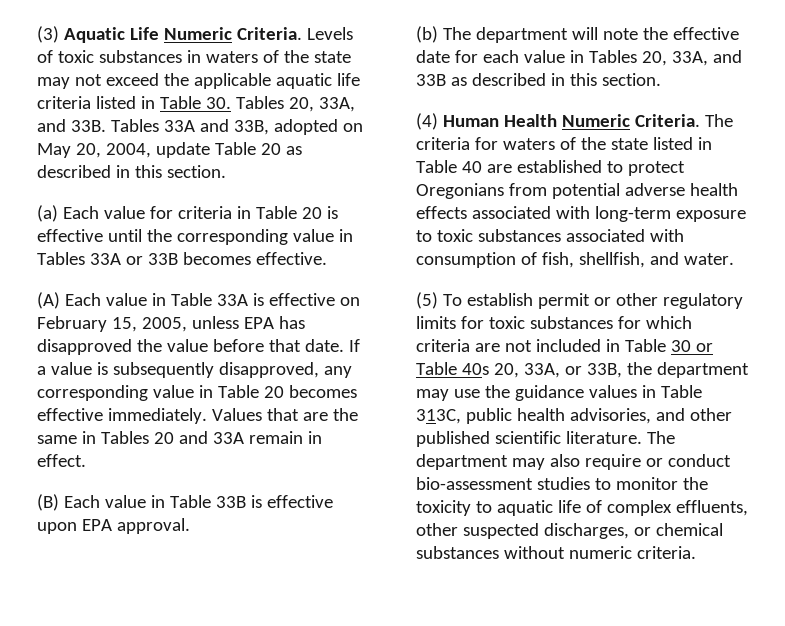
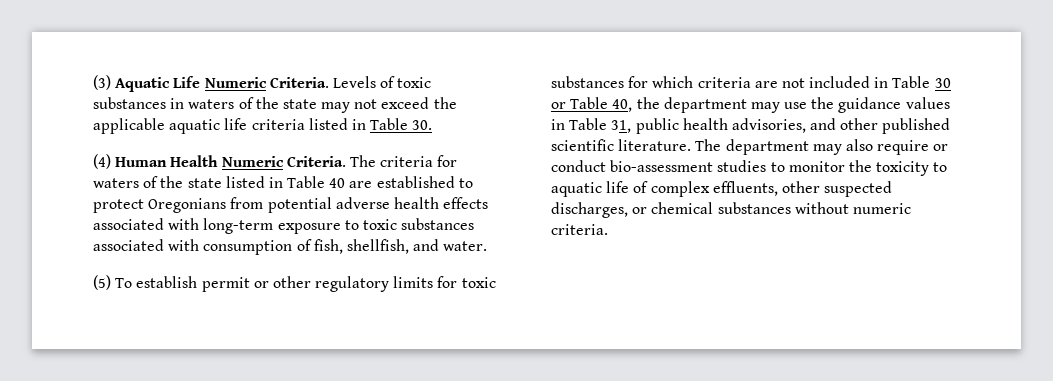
- Levels of toxic substances in waters of the state may not exceed the applicable aquatic life criteria listed in Table 30. Tables 20, 33A, and 33B. Tables 33A and 33B, adopted on May 20, 2004, update Table 20 as described in this section.
- (a) Each value for criteria in Table 20 is effective until the corresponding value in Tables 33A or 33B becomes effective.
- (A) Each value in Table 33A is effective on February 15, 2005, unless EPA has disapproved the value before that date. If a value is subsequently disapproved, any corresponding value in Table 20 becomes effective immediately. Values that are the same in Tables 20 and 33A remain in effect.
- (B) Each value in Table 33B is effective upon EPA approval.
- (b) The department will note the effective date for each value in Tables 20, 33A, and 33B as described in this section.
+ Levels of toxic substances in waters of the state may not exceed the applicable aquatic life criteria listed in Table 30.
- (5) To establish permit or other regulatory limits for toxic substances for which criteria are not included in Table 30 or Table 40s 20, 33A, or 33B, the department may use the guidance values in Table 313C, public health advisories, and other published scientific literature.
+ (5) To establish permit or other regulatory limits for toxic substances for which criteria are not included in Table 30 or Table 40, the department may use the guidance values in Table 31, public health advisories, and other published scientific literature.

